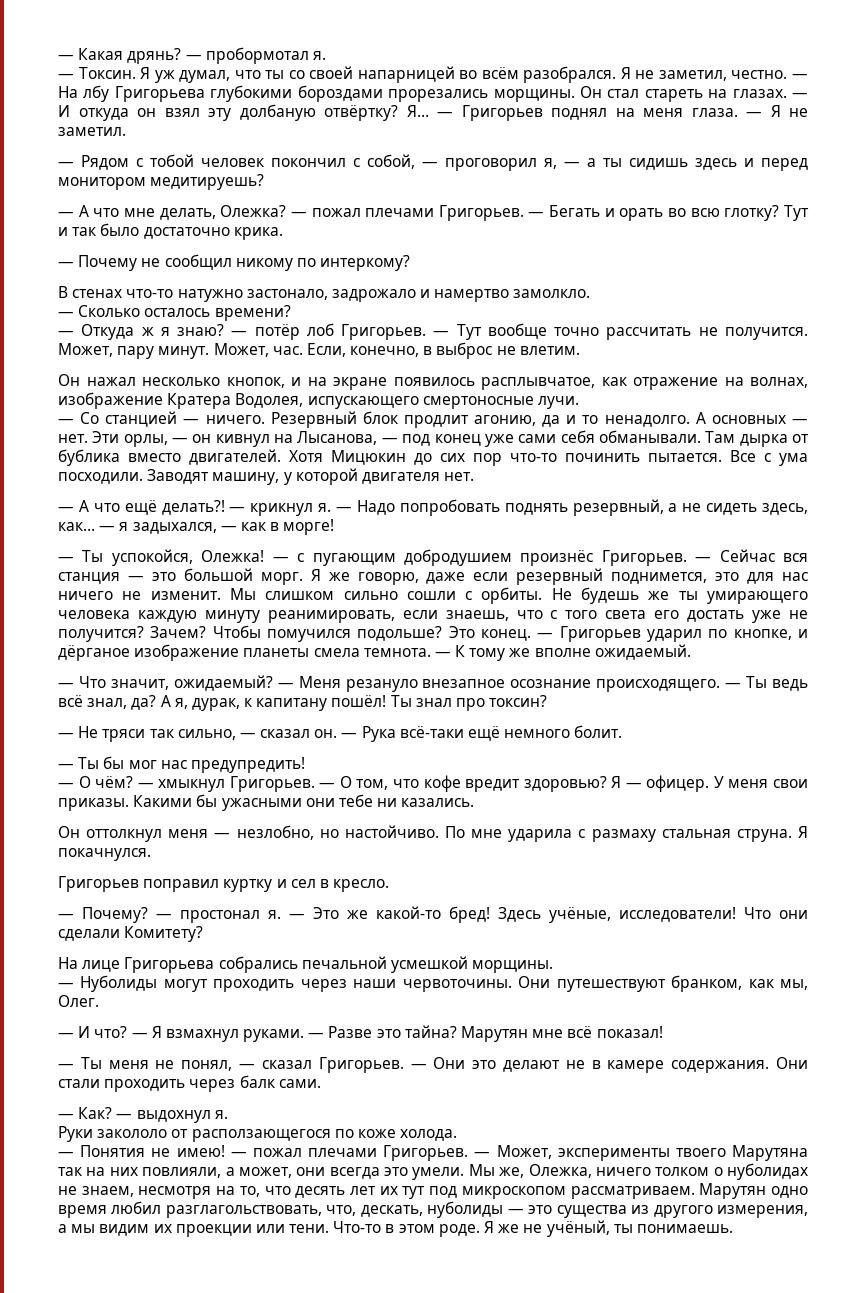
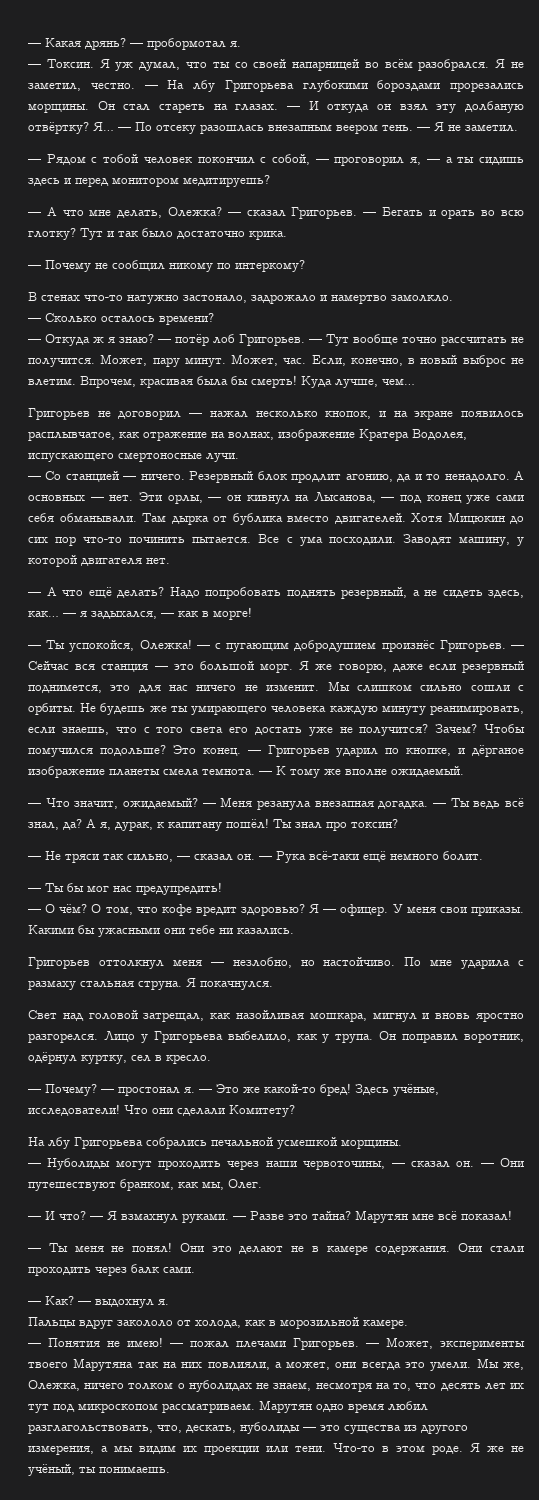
- — Григорьев поднял на меня глаза.
+ — По отсеку разошлась внезапным веером тень.
- — А что мне делать, Олежка? — пожал плечами Григорьев.
+ — А что мне делать, Олежка? — сказал Григорьев.
- Если, конечно, в выброс не влетим.
- Он нажал несколько кнопок, и на экране появилось расплывчатое, как отражение на волнах, изображение Кратера Водолея, испускающего смертоносные лучи.
+ Если, конечно, в новый выброс не влетим. Впрочем, красивая была бы смерть! Куда лучше, чем…
+ Григорьев не договорил — нажал несколько кнопок, и на экране появилось расплывчатое, как отражение на волнах, изображение Кратера Водолея, испускающего смертоносные лучи.
- — А что ещё делать?! — крикнул я. — Надо попробовать поднять резервный, а не сидеть здесь, как…
+ — А что ещё делать? Надо попробовать поднять резервный, а не сидеть здесь, как…
- — Меня резануло внезапное осознание происходящего.
+ — Меня резанула внезапная догадка.
- — хмыкнул Григорьев. — О том, что кофе вредит здоровью?
+ О том, что кофе вредит здоровью?
- Он оттолкнул меня — незлобно, но настойчиво.
+ Григорьев оттолкнул меня — незлобно, но настойчиво.
- Григорьев поправил куртку и сел в кресло.
+ Свет над головой затрещал, как назойливая мошкара, мигнул и вновь яростно разгорелся. Лицо у Григорьева выбелило, как у трупа. Он поправил воротник, одёрнул куртку, сел в кресло.
- На лице Григорьева собрались печальной усмешкой морщины.
+ На лбу Григорьева собрались печальной усмешкой морщины.
- — Нуболиды могут проходить через наши червоточины. Они путешествуют бранком, как мы, Олег.
+ — Нуболиды могут проходить через наши червоточины, — сказал он. — Они путешествуют бранком, как мы, Олег.
- — Ты меня не понял, — сказал Григорьев. — Они это делают не в камере содержания.
+ — Ты меня не понял! Они это делают не в камере содержания.
- Руки закололо от расползающегося по коже холода.
+ Пальцы вдруг закололо от холода, как в морозильной камере.

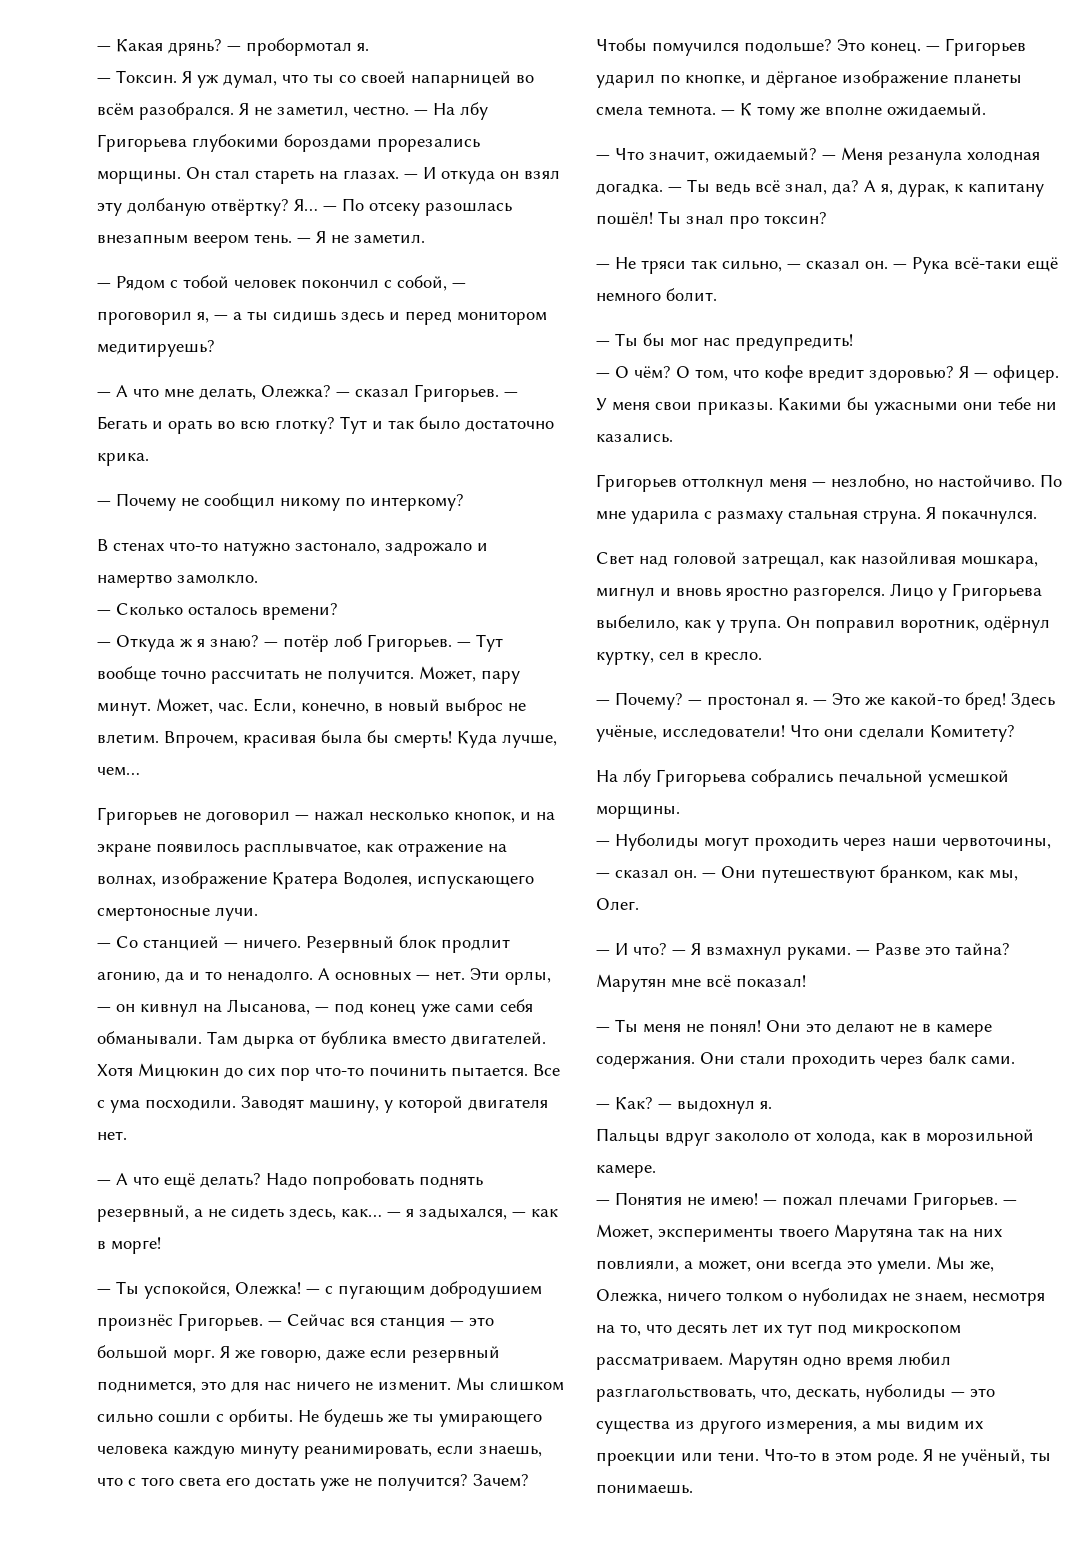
- — Меня резанула внезапная догадка.
+ — Меня резанула холодная догадка.
- Я же не учёный, ты понимаешь.
+ Я не учёный, ты понимаешь.

